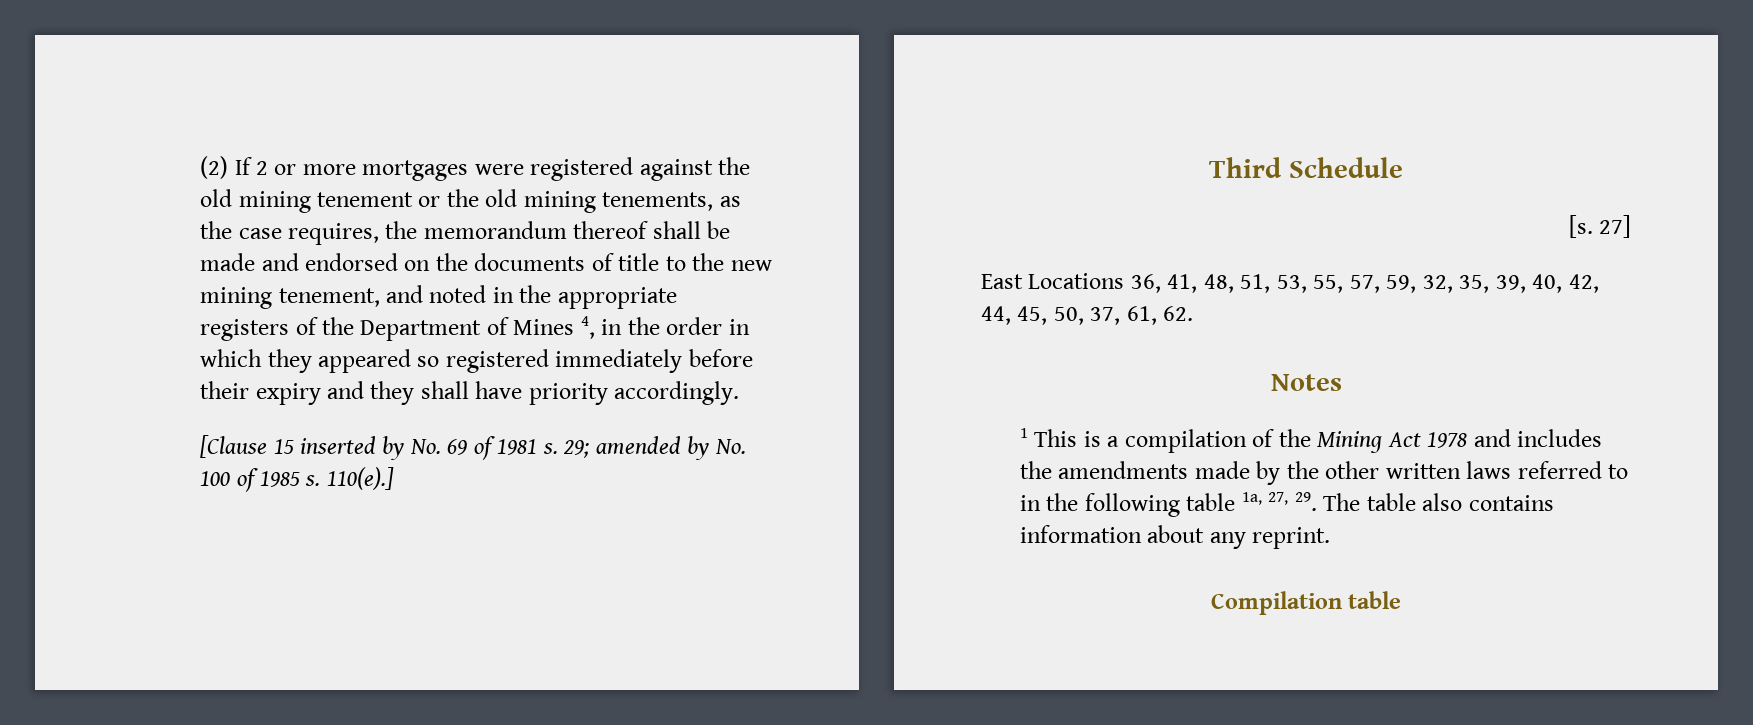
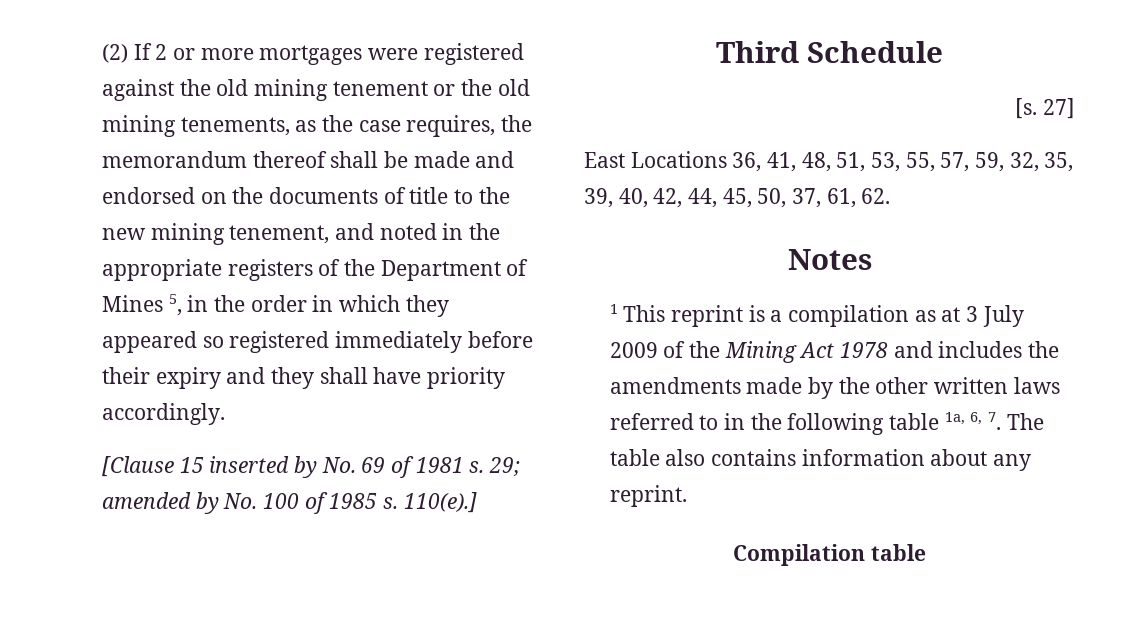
- (2) If 2 or more mortgages were registered against the old mining tenement or the old mining tenements, as the case requires, the memorandum thereof shall be made and endorsed on the documents of title to the new mining tenement, and noted in the appropriate registers of the Department of Mines 4, in the order in which they appeared so registered immediately before their expiry and they shall have priority accordingly.
+ (2) If 2 or more mortgages were registered against the old mining tenement or the old mining tenements, as the case requires, the memorandum thereof shall be made and endorsed on the documents of title to the new mining tenement, and noted in the appropriate registers of the Department of Mines 5, in the order in which they appeared so registered immediately before their expiry and they shall have priority accordingly.
- 1 This is a compilation of the Mining Act 1978 and includes the amendments made by the other written laws referred to in the following table 1a, 27, 29. The table also contains information about any reprint.
+ 1 This reprint is a compilation as at 3 July 2009 of the Mining Act 1978 and includes the amendments made by the other written laws referred to in the following table 1a, 6, 7. The table also contains information about any reprint.

